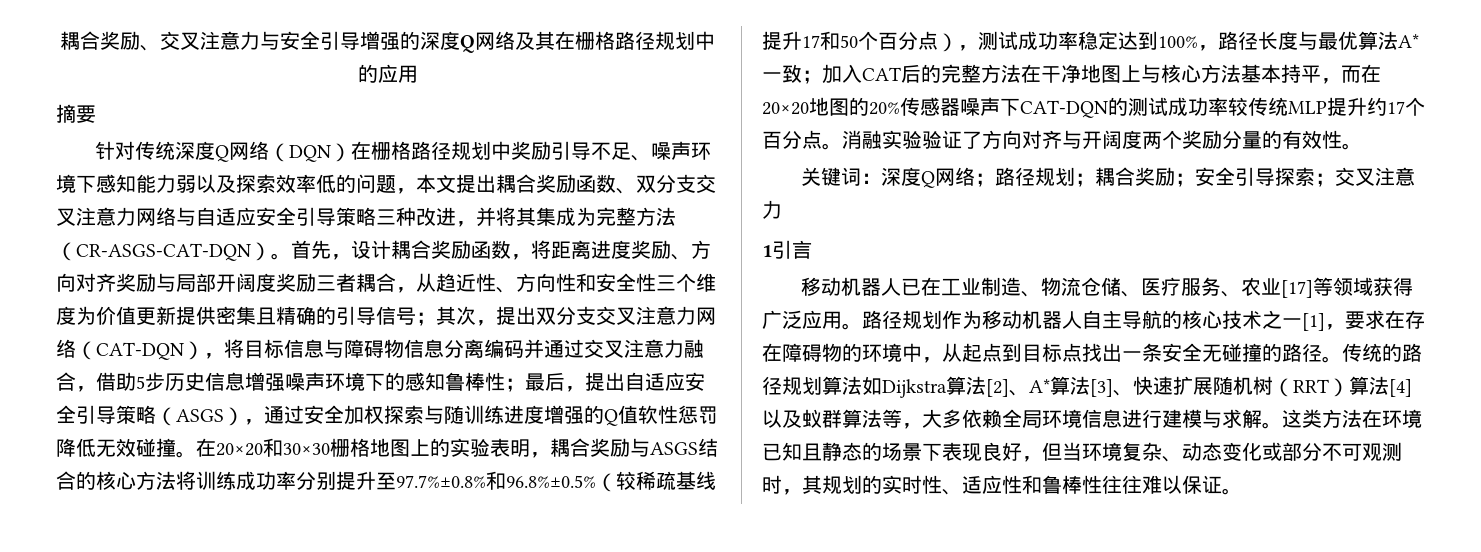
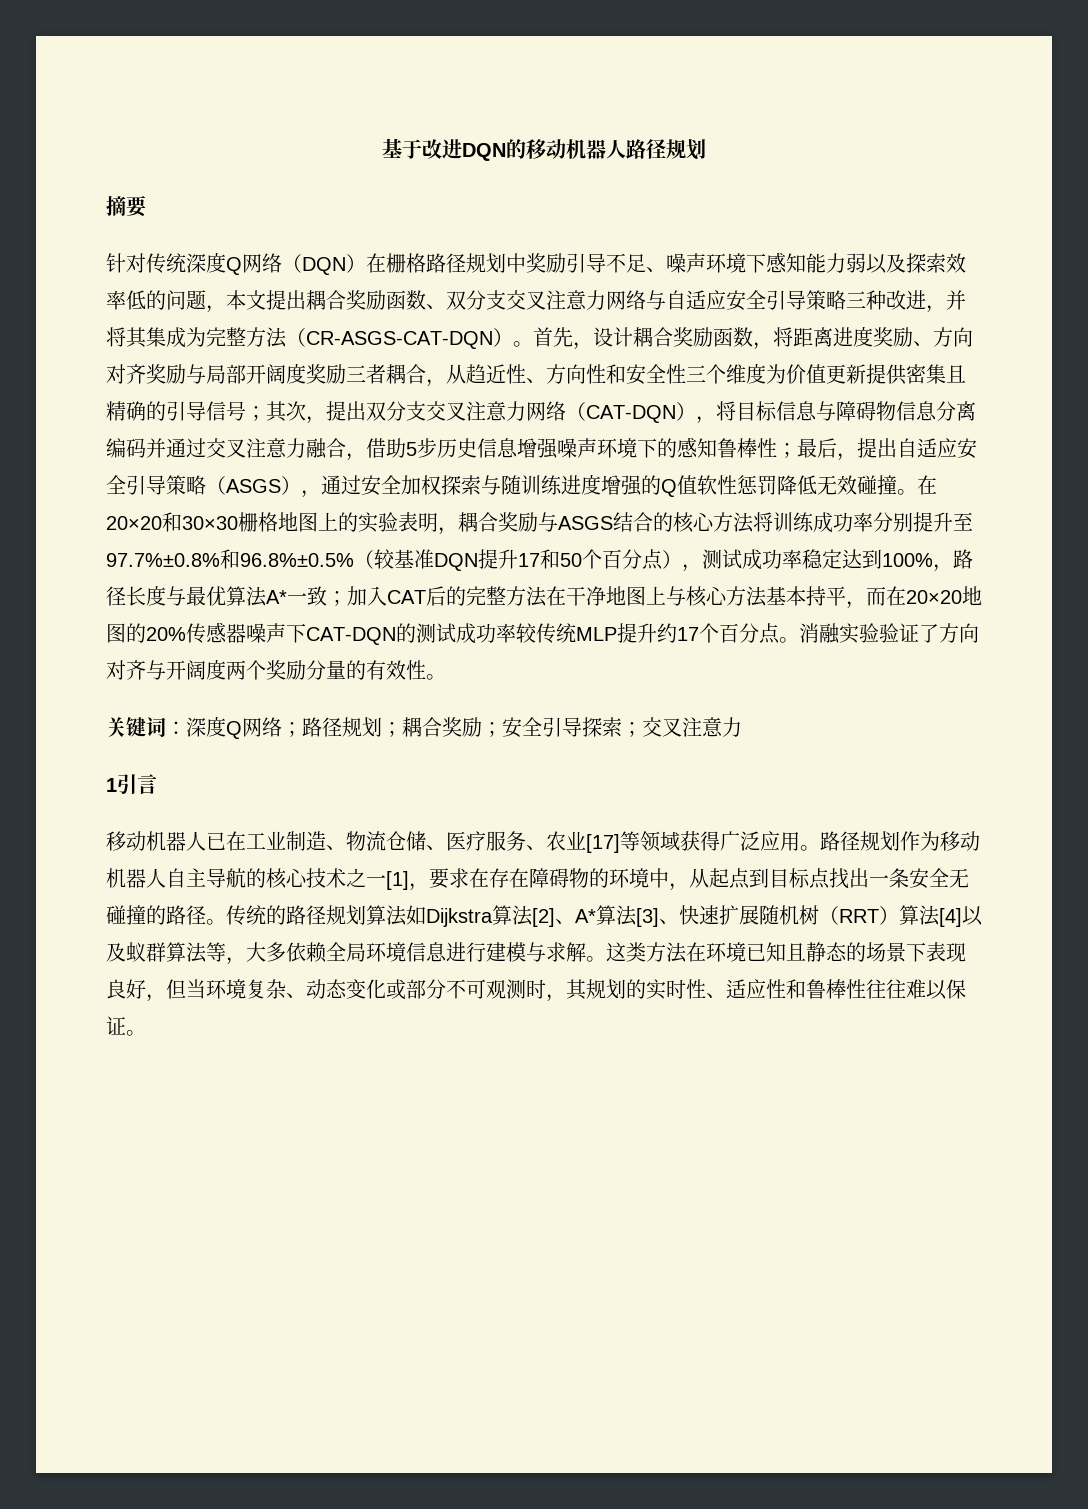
- 耦合奖励、交叉注意力与安全引导增强的深度Q网络及其在栅格路径规划中的应用
+ 基于改进DQN的移动机器人路径规划
- 在20×20和30×30栅格地图上的实验表明，耦合奖励与ASGS结合的核心方法将训练成功率分别提升至97.7%±0.8%和96.8%±0.5%（较稀疏基线提升17和50个百分点），测试成功率稳定达到100%，路径长度与最优算法A*一致；
+ 在20×20和30×30栅格地图上的实验表明，耦合奖励与ASGS结合的核心方法将训练成功率分别提升至97.7%±0.8%和96.8%±0.5%（较基准DQN提升17和50个百分点），测试成功率稳定达到100%，路径长度与最优算法A*一致；

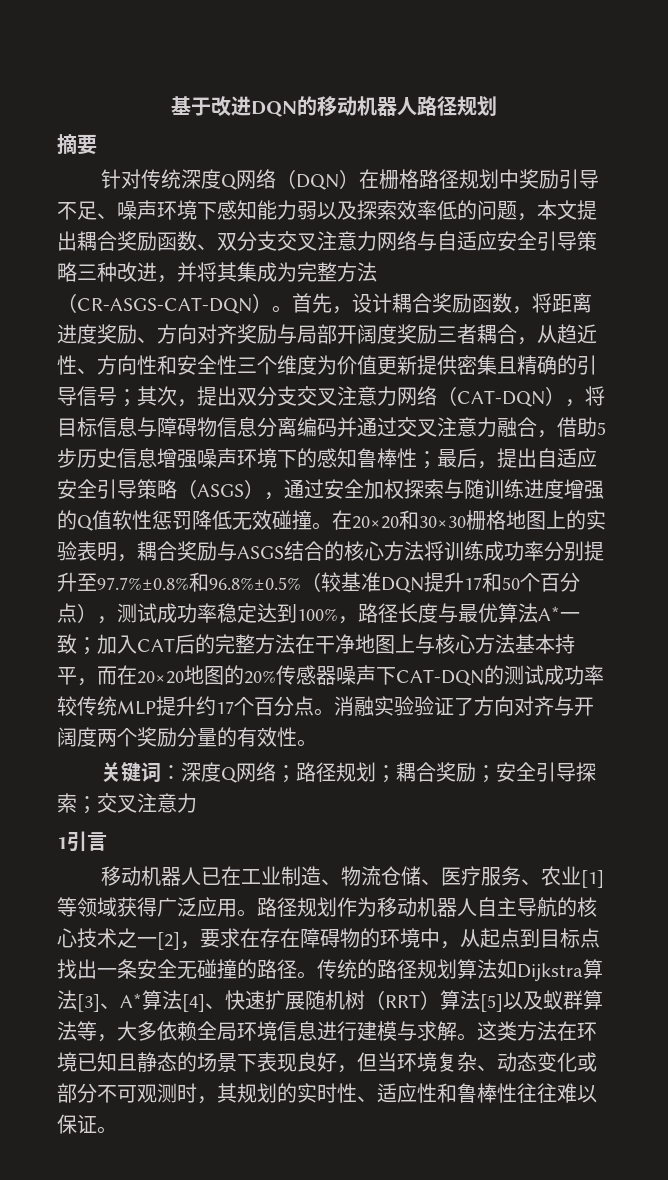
- 移动机器人已在工业制造、物流仓储、医疗服务、农业[17]等领域获得广泛应用。
+ 移动机器人已在工业制造、物流仓储、医疗服务、农业[1]等领域获得广泛应用。
- 路径规划作为移动机器人自主导航的核心技术之一[1]，要求在存在障碍物的环境中，从起点到目标点找出一条安全无碰撞的路径。
+ 路径规划作为移动机器人自主导航的核心技术之一[2]，要求在存在障碍物的环境中，从起点到目标点找出一条安全无碰撞的路径。
- 传统的路径规划算法如Dijkstra算法[2]、A*算法[3]、快速扩展随机树（RRT）算法[4]以及蚁群算法等，大多依赖全局环境信息进行建模与求解。
+ 传统的路径规划算法如Dijkstra算法[3]、A*算法[4]、快速扩展随机树（RRT）算法[5]以及蚁群算法等，大多依赖全局环境信息进行建模与求解。

